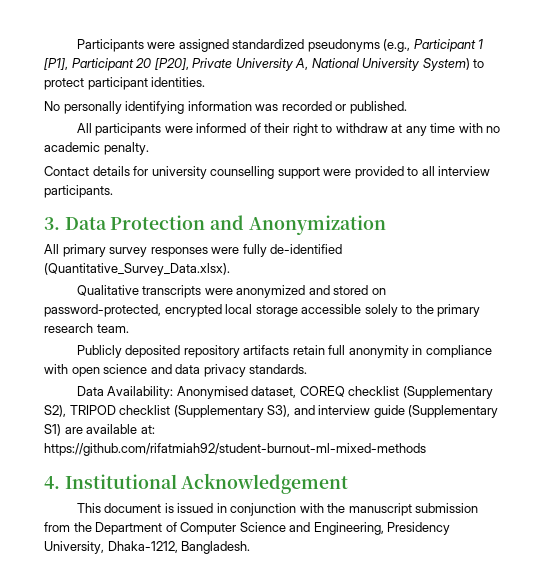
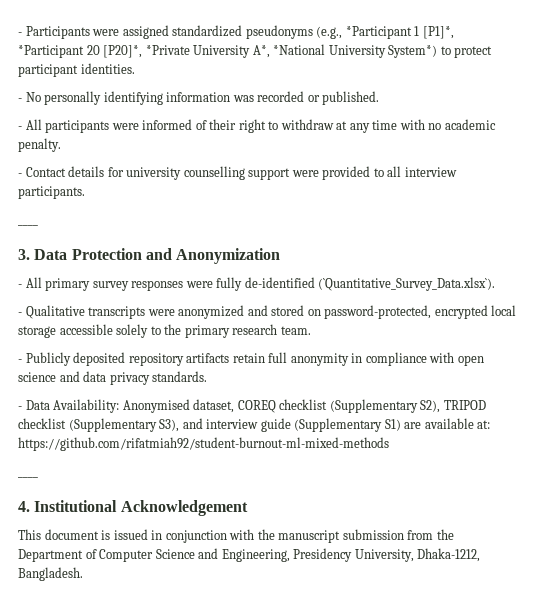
- Participants were assigned standardized pseudonyms (e.g., Participant 1 [P1], Participant 20 [P20], Private University A, National University System) to protect participant identities.
+ - Participants were assigned standardized pseudonyms (e.g., *Participant 1 [P1]*, *Participant 20 [P20]*, *Private University A*, *National University System*) to protect participant identities.
- No personally identifying information was recorded or published.
+ - No personally identifying information was recorded or published.
- All participants were informed of their right to withdraw at any time with no academic penalty.
+ - All participants were informed of their right to withdraw at any time with no academic penalty.
- Contact details for university counselling support were provided to all interview participants.
+ - Contact details for university counselling support were provided to all interview participants.
+ ____
- All primary survey responses were fully de-identified (Quantitative_Survey_Data.xlsx).
- Qualitative transcripts were anonymized and stored on password-protected, encrypted local storage accessible solely to the primary research team.
+ - All primary survey responses were fully de-identified (`Quantitative_Survey_Data.xlsx`).
+ - Qualitative transcripts were anonymized and stored on password-protected, encrypted local storage accessible solely to the primary research team.
- Publicly deposited repository artifacts retain full anonymity in compliance with open science and data privacy standards.
+ - Publicly deposited repository artifacts retain full anonymity in compliance with open science and data privacy standards.
- Data Availability: Anonymised dataset, COREQ checklist (Supplementary S2), TRIPOD checklist (Supplementary S3), and interview guide (Supplementary S1) are available at: https://github.com/rifatmiah92/student-burnout-ml-mixed-methods
+ - Data Availability: Anonymised dataset, COREQ checklist (Supplementary S2), TRIPOD checklist (Supplementary S3), and interview guide (Supplementary S1) are available at: https://github.com/rifatmiah92/student-burnout-ml-mixed-methods
+ ____

